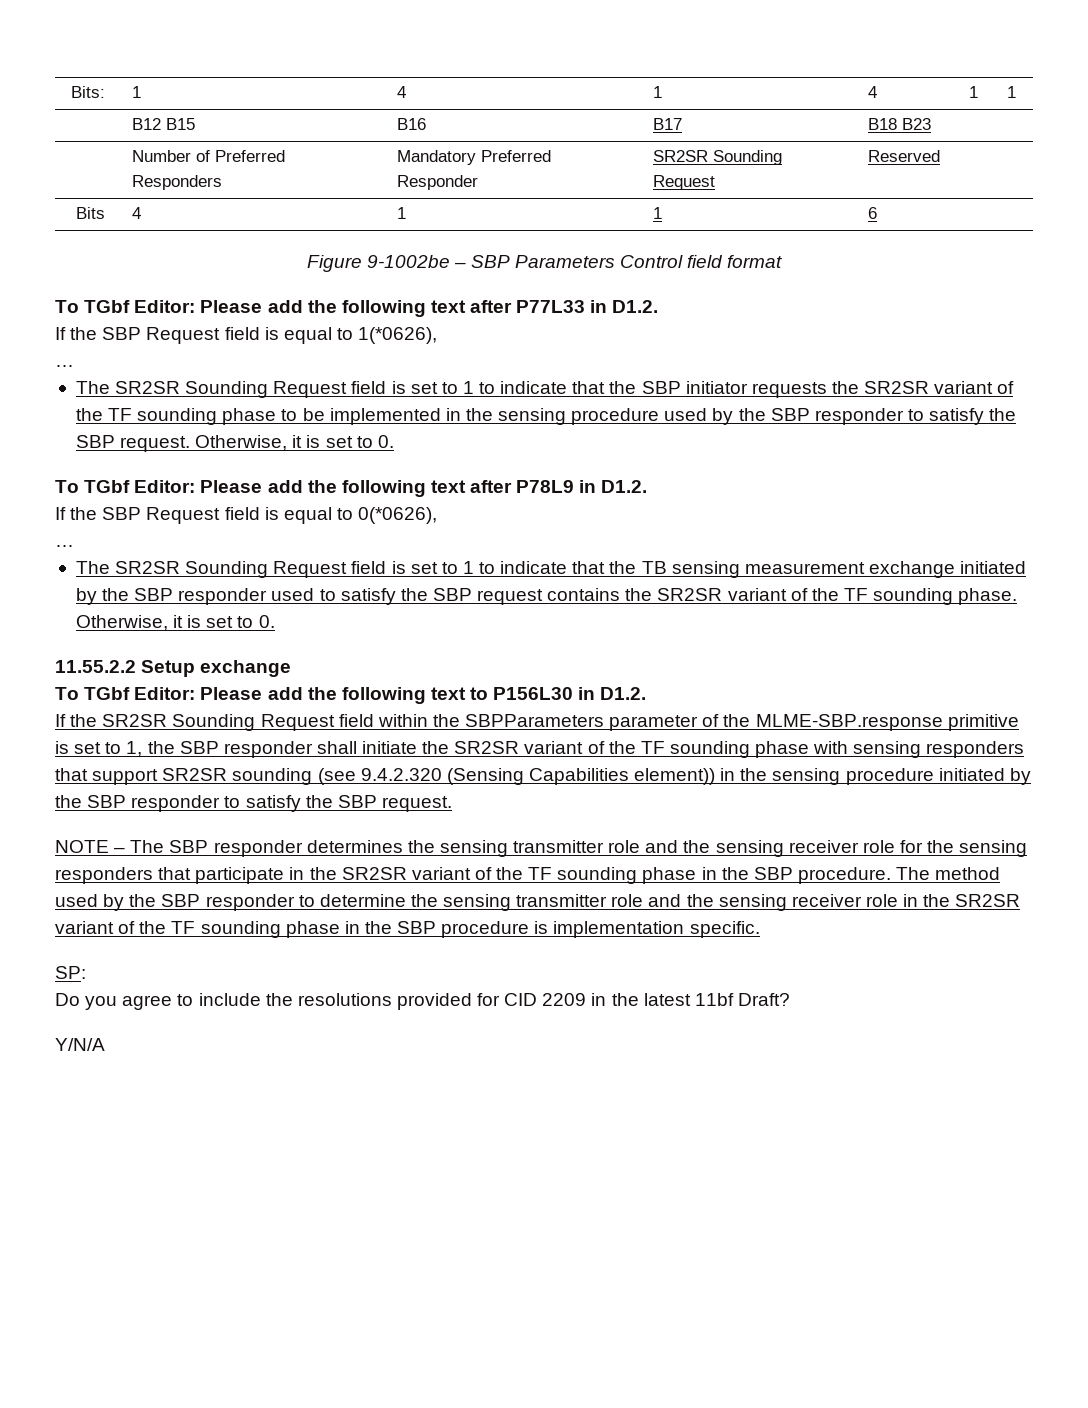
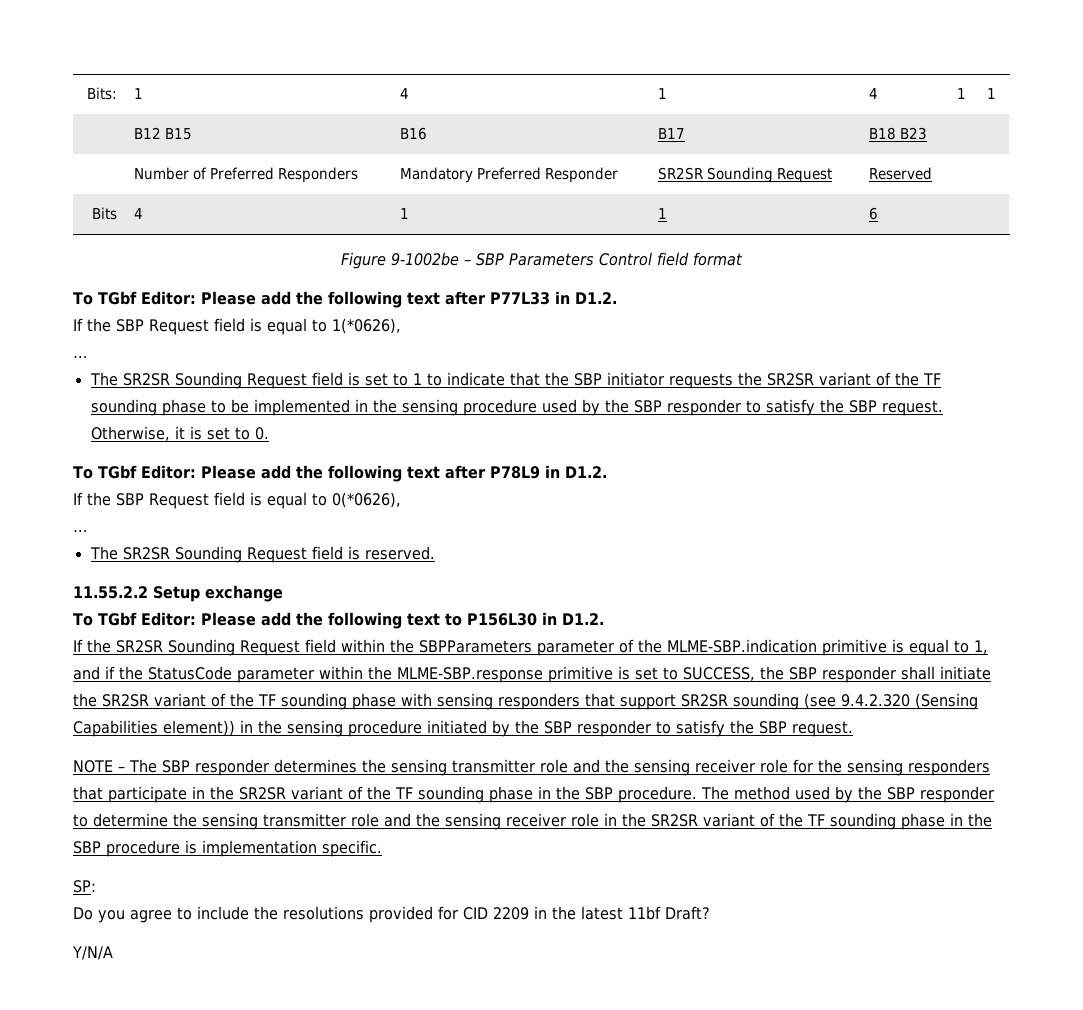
- The SR2SR Sounding Request field is set to 1 to indicate that the TB sensing measurement exchange initiated by the SBP responder used to satisfy the SBP request contains the SR2SR variant of the TF sounding phase. Otherwise, it is set to 0.
+ The SR2SR Sounding Request field is reserved.
- If the SR2SR Sounding Request field within the SBPParameters parameter of the MLME-SBP.response primitive is set to 1, the SBP responder shall initiate the SR2SR variant of the TF sounding phase with sensing responders that support SR2SR sounding (see 9.4.2.320 (Sensing Capabilities element)) in the sensing procedure initiated by the SBP responder to satisfy the SBP request.
+ If the SR2SR Sounding Request field within the SBPParameters parameter of the MLME-SBP.indication primitive is equal to 1, and if the StatusCode parameter within the MLME-SBP.response primitive is set to SUCCESS, the SBP responder shall initiate the SR2SR variant of the TF sounding phase with sensing responders that support SR2SR sounding (see 9.4.2.320 (Sensing Capabilities element)) in the sensing procedure initiated by the SBP responder to satisfy the SBP request.

